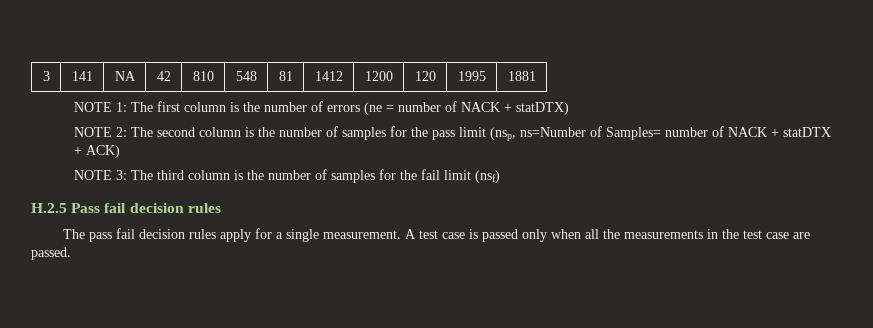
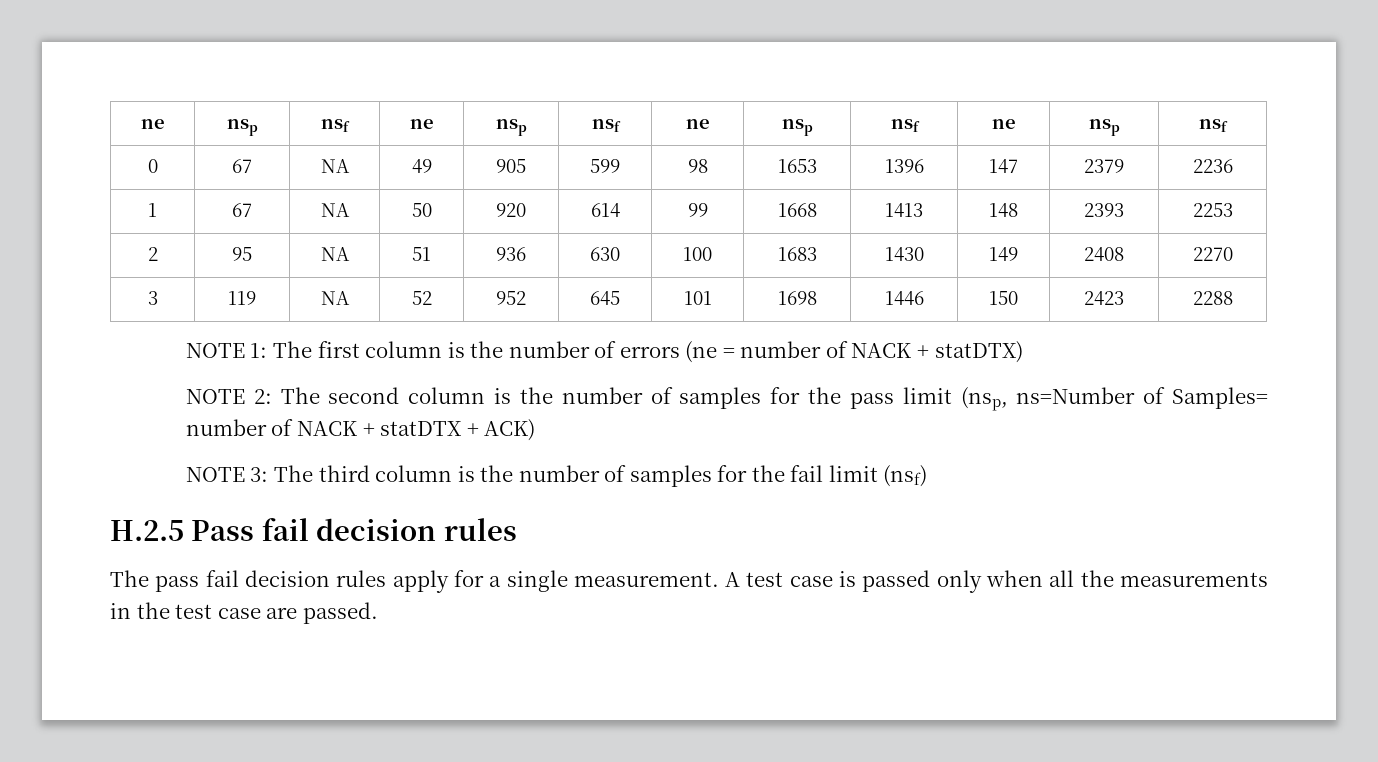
- 3 | 141 | NA | 42 | 810 | 548 | 81 | 1412 | 1200 | 120 | 1995 | 1881
+ ne | nsp | nsf | ne | nsp | nsf | ne | nsp | nsf | ne | nsp | nsf
+ 0 | 67 | NA | 49 | 905 | 599 | 98 | 1653 | 1396 | 147 | 2379 | 2236
+ 1 | 67 | NA | 50 | 920 | 614 | 99 | 1668 | 1413 | 148 | 2393 | 2253
+ 2 | 95 | NA | 51 | 936 | 630 | 100 | 1683 | 1430 | 149 | 2408 | 2270
+ 3 | 119 | NA | 52 | 952 | 645 | 101 | 1698 | 1446 | 150 | 2423 | 2288

